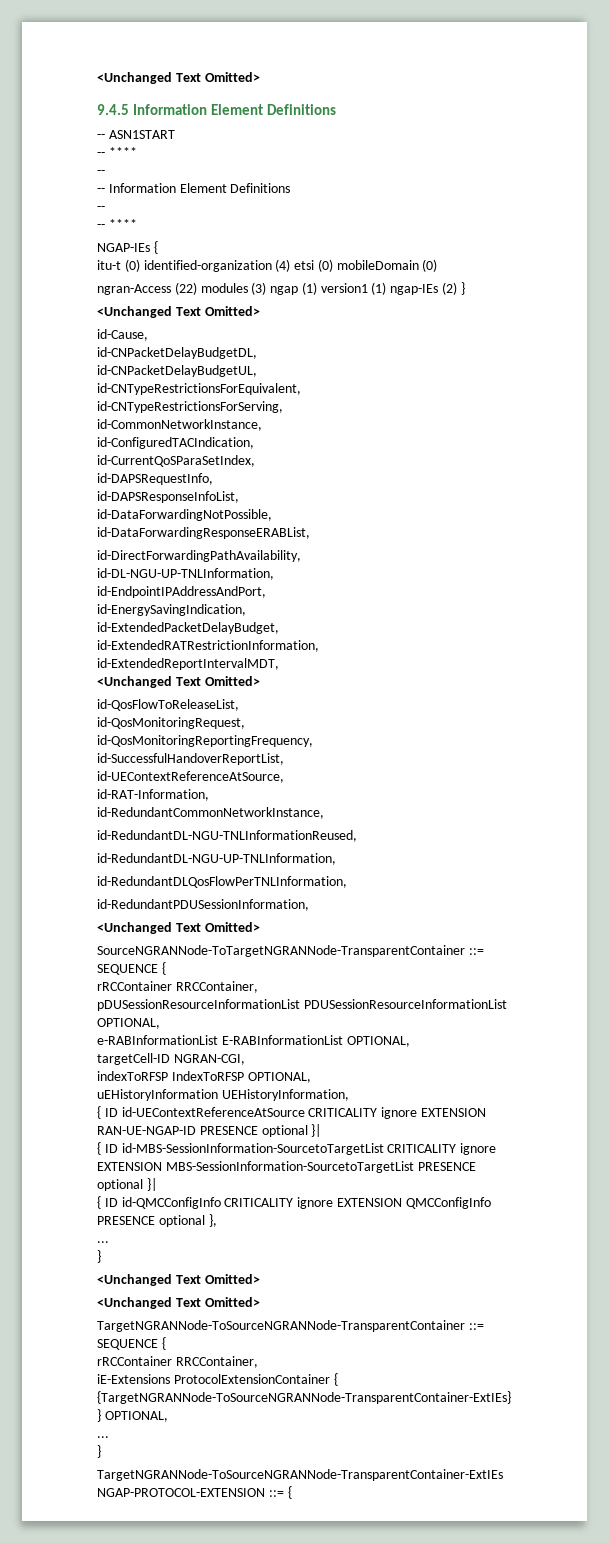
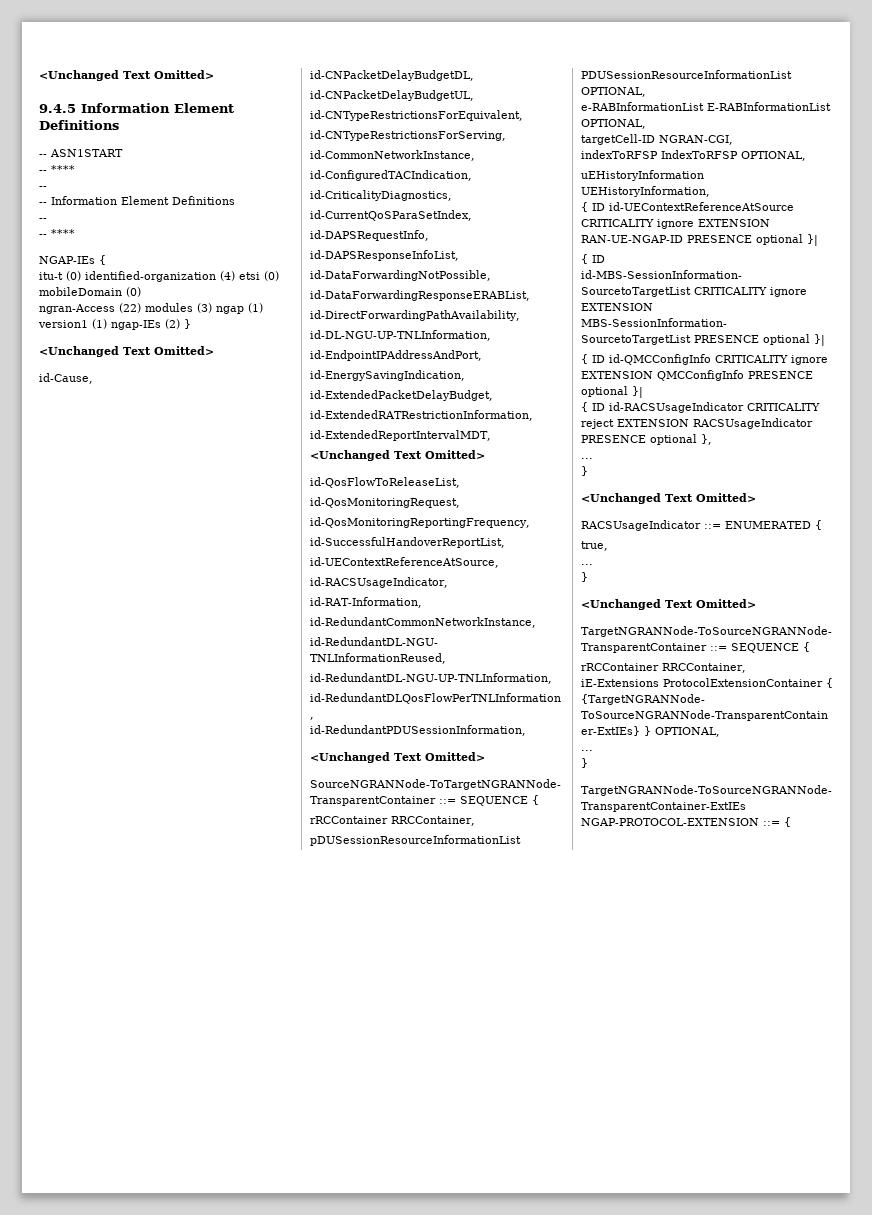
+ id-CriticalityDiagnostics,
+ id-RACSUsageIndicator,
- { ID id-QMCConfigInfo CRITICALITY ignore EXTENSION QMCConfigInfo PRESENCE optional },
+ { ID id-QMCConfigInfo CRITICALITY ignore EXTENSION QMCConfigInfo PRESENCE optional }|
+ { ID id-RACSUsageIndicator CRITICALITY reject EXTENSION RACSUsageIndicator PRESENCE optional },
+ RACSUsageIndicator ::= ENUMERATED {
+ true,
+ ...
+ }

